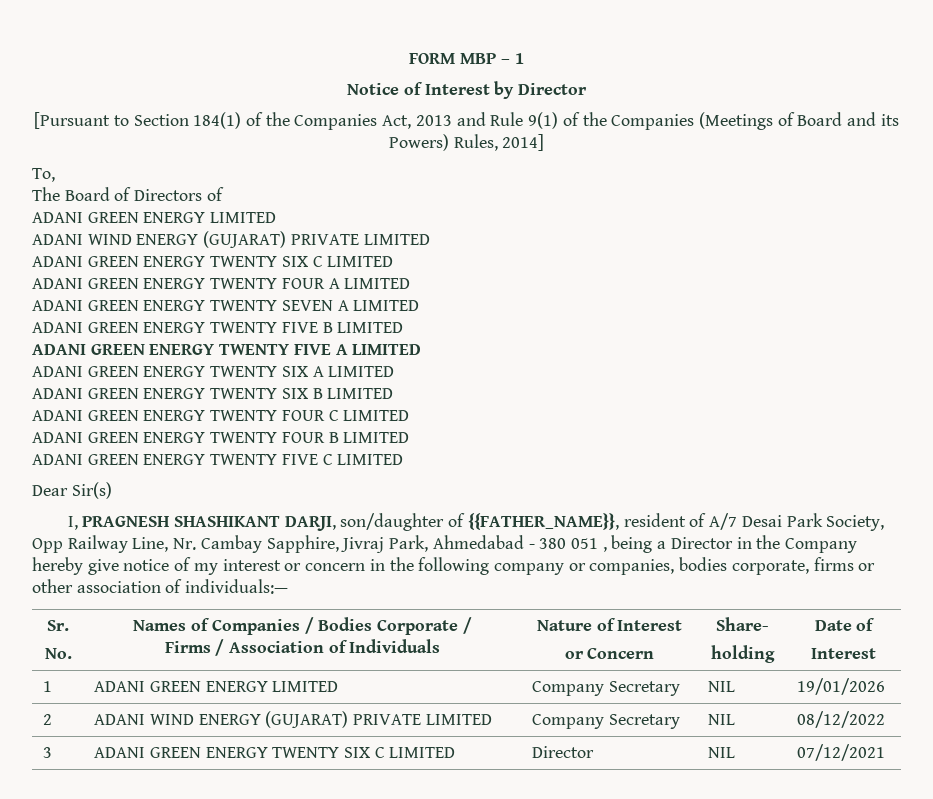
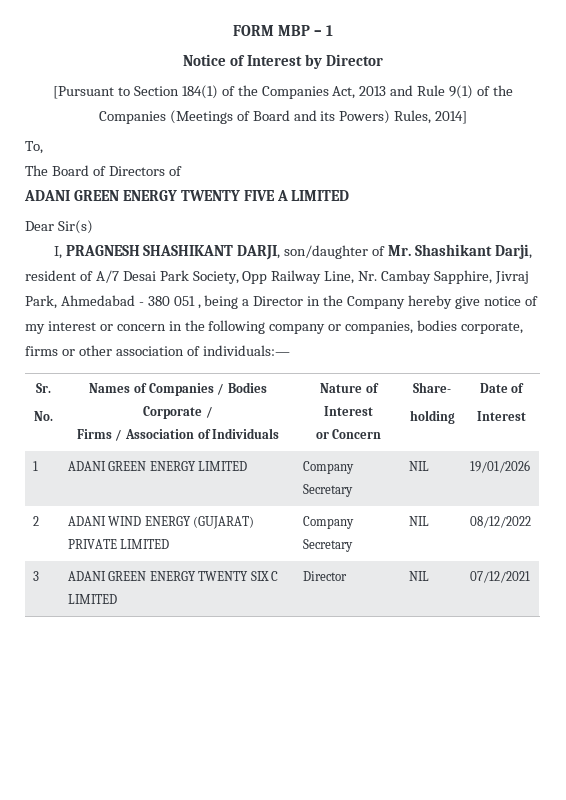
  The Board of Directors of
- ADANI GREEN ENERGY LIMITED
- ADANI WIND ENERGY (GUJARAT) PRIVATE LIMITED
- ADANI GREEN ENERGY TWENTY SIX C LIMITED
- ADANI GREEN ENERGY TWENTY FOUR A LIMITED
- ADANI GREEN ENERGY TWENTY SEVEN A LIMITED
- ADANI GREEN ENERGY TWENTY FIVE B LIMITED
- ADANI GREEN ENERGY TWENTY SIX A LIMITED
- ADANI GREEN ENERGY TWENTY SIX B LIMITED
- ADANI GREEN ENERGY TWENTY FOUR C LIMITED
- ADANI GREEN ENERGY TWENTY FOUR B LIMITED
- ADANI GREEN ENERGY TWENTY FIVE C LIMITED
- I, PRAGNESH SHASHIKANT DARJI, son/daughter of {{FATHER_NAME}}, resident of A/7 Desai Park Society, Opp Railway Line, Nr. Cambay Sapphire, Jivraj Park, Ahmedabad - 380 051 , being a Director in the Company hereby give notice of my interest or concern in the following company or companies, bodies corporate, firms or other association of individuals:—
+ I, PRAGNESH SHASHIKANT DARJI, son/daughter of Mr. Shashikant Darji, resident of A/7 Desai Park Society, Opp Railway Line, Nr. Cambay Sapphire, Jivraj Park, Ahmedabad - 380 051 , being a Director in the Company hereby give notice of my interest or concern in the following company or companies, bodies corporate, firms or other association of individuals:—

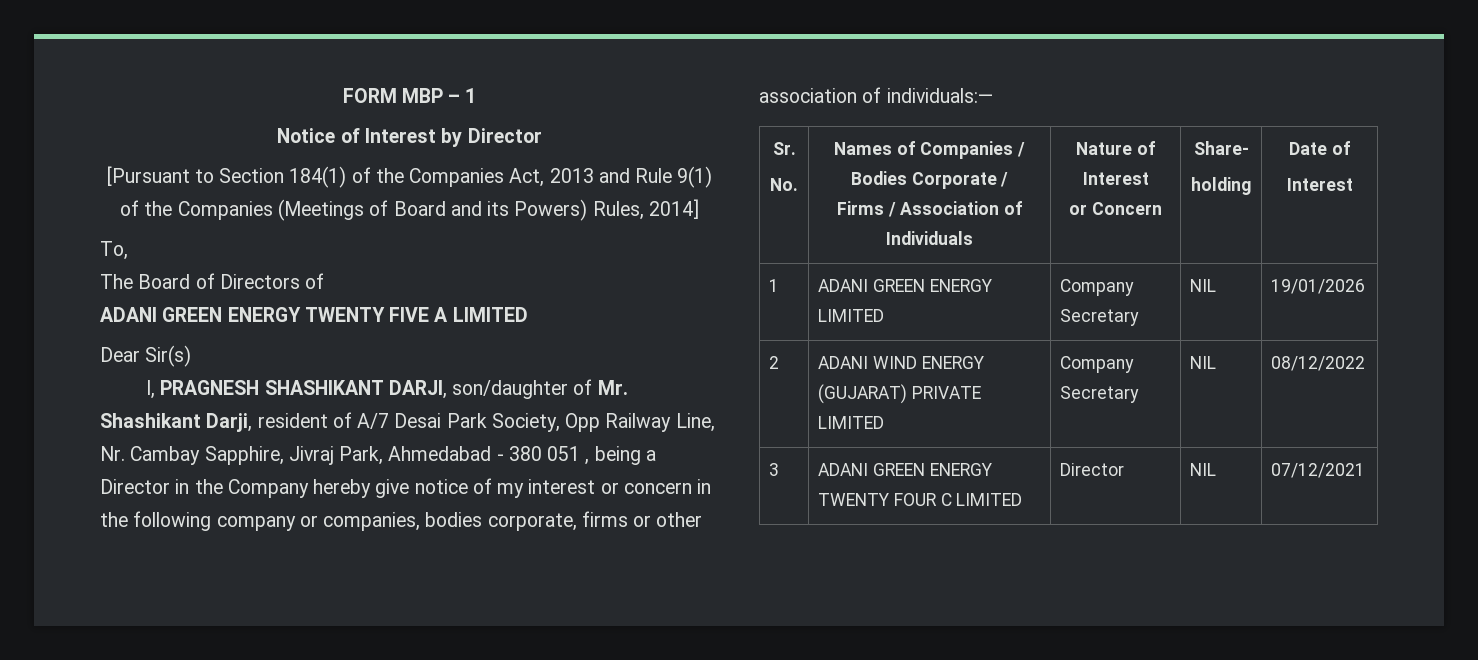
- 3 | ADANI GREEN ENERGY TWENTY SIX C LIMITED | Director | NIL | 07/12/2021
+ 3 | ADANI GREEN ENERGY TWENTY FOUR C LIMITED | Director | NIL | 07/12/2021

